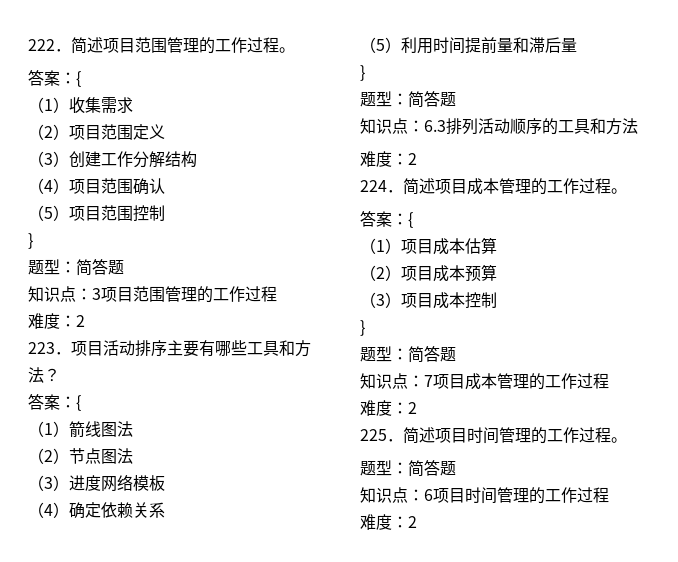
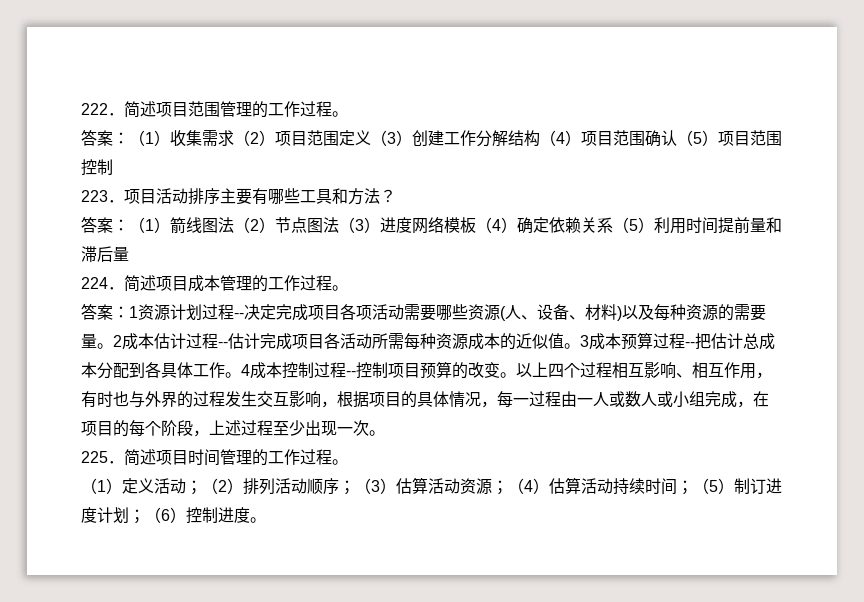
  222．简述项目范围管理的工作过程。
- 答案：{
- （1）收集需求
- （2）项目范围定义
- （3）创建工作分解结构
- （4）项目范围确认
- （5）项目范围控制
- }
- 题型：简答题
- 知识点：3项目范围管理的工作过程
- 难度：2
+ 答案：（1）收集需求（2）项目范围定义（3）创建工作分解结构（4）项目范围确认（5）项目范围控制
  223．项目活动排序主要有哪些工具和方法？
- 答案：{
- （1）箭线图法
- （2）节点图法
- （3）进度网络模板
- （4）确定依赖关系
- （5）利用时间提前量和滞后量
- }
- 题型：简答题
- 知识点：6.3排列活动顺序的工具和方法
- 难度：2
+ 答案：（1）箭线图法（2）节点图法（3）进度网络模板（4）确定依赖关系（5）利用时间提前量和滞后量
  224．简述项目成本管理的工作过程。
- 答案：{
- （1）项目成本估算
- （2）项目成本预算
- （3）项目成本控制
- }
- 题型：简答题
- 知识点：7项目成本管理的工作过程
- 难度：2
+ 答案：1资源计划过程--决定完成项目各项活动需要哪些资源(人、设备、材料)以及每种资源的需要量。2成本估计过程--估计完成项目各活动所需每种资源成本的近似值。3成本预算过程--把估计总成本分配到各具体工作。4成本控制过程--控制项目预算的改变。以上四个过程相互影响、相互作用，有时也与外界的过程发生交互影响，根据项目的具体情况，每一过程由一人或数人或小组完成，在项目的每个阶段，上述过程至少出现一次。
  225．简述项目时间管理的工作过程。
- 题型：简答题
- 知识点：6项目时间管理的工作过程
- 难度：2
+ （1）定义活动；（2）排列活动顺序；（3）估算活动资源；（4）估算活动持续时间；（5）制订进度计划；（6）控制进度。

